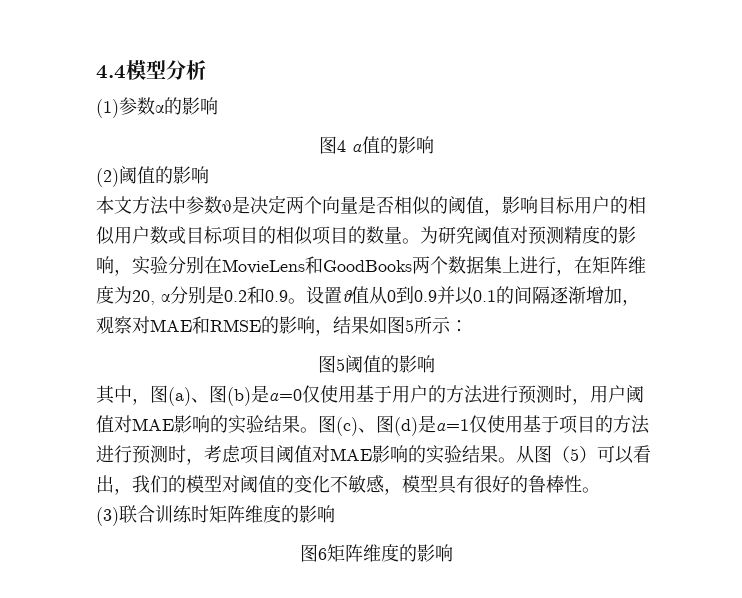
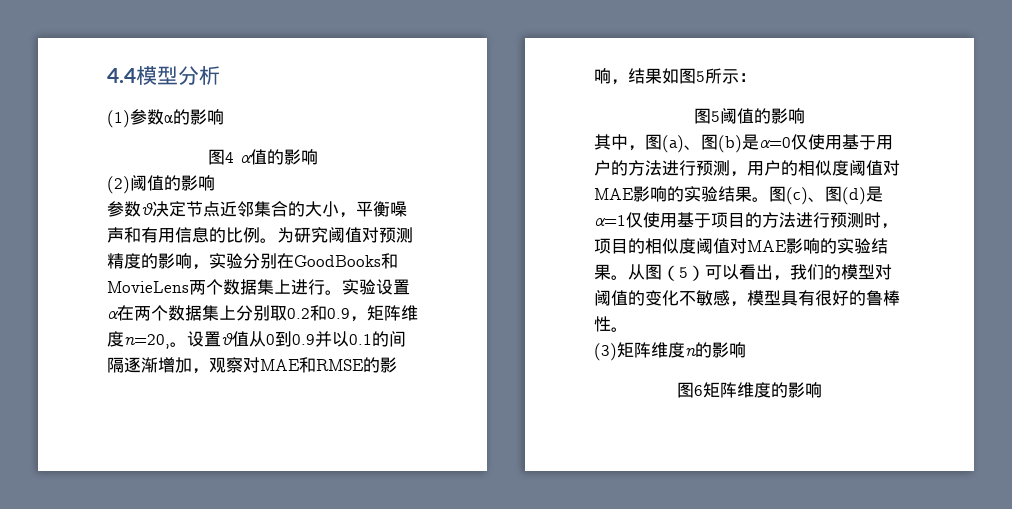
- 本文方法中参数θ是决定两个向量是否相似的阈值，影响目标用户的相似用户数或目标项目的相似项目的数量。
+ 参数θ决定节点近邻集合的大小，平衡噪声和有用信息的比例。
- 为研究阈值对预测精度的影响，实验分别在MovieLens和GoodBooks两个数据集上进行，在矩阵维度为20, α分别是0.2和0.9。
+ 为研究阈值对预测精度的影响，实验分别在GoodBooks和MovieLens两个数据集上进行。实验设置α在两个数据集上分别取0.2和0.9，矩阵维度n=20,。
- 其中，图(a)、图(b)是α=0仅使用基于用户的方法进行预测时，用户阈值对MAE影响的实验结果。
+ 其中，图(a)、图(b)是α=0仅使用基于用户的方法进行预测，用户的相似度阈值对MAE影响的实验结果。
- 图(c)、图(d)是α=1仅使用基于项目的方法进行预测时，考虑项目阈值对MAE影响的实验结果。
+ 图(c)、图(d)是α=1仅使用基于项目的方法进行预测时，项目的相似度阈值对MAE影响的实验结果。
- (3)联合训练时矩阵维度的影响
+ (3)矩阵维度n的影响

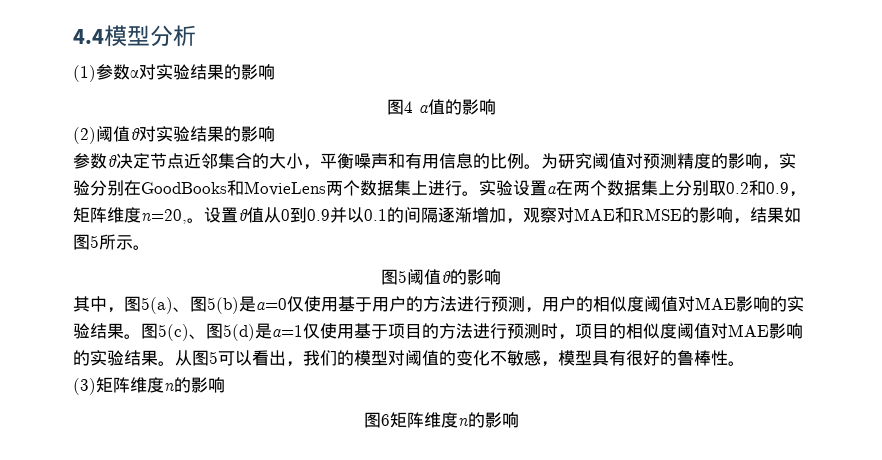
- (1)参数α的影响
+ (1)参数α对实验结果的影响
- (2)阈值的影响
+ (2)阈值θ对实验结果的影响
- 设置θ值从0到0.9并以0.1的间隔逐渐增加，观察对MAE和RMSE的影响，结果如图5所示：
+ 设置θ值从0到0.9并以0.1的间隔逐渐增加，观察对MAE和RMSE的影响，结果如图5所示。
- 图5阈值的影响
+ 图5阈值θ的影响
- 其中，图(a)、图(b)是α=0仅使用基于用户的方法进行预测，用户的相似度阈值对MAE影响的实验结果。
+ 其中，图5(a)、图5(b)是α=0仅使用基于用户的方法进行预测，用户的相似度阈值对MAE影响的实验结果。
- 图(c)、图(d)是α=1仅使用基于项目的方法进行预测时，项目的相似度阈值对MAE影响的实验结果。
+ 图5(c)、图5(d)是α=1仅使用基于项目的方法进行预测时，项目的相似度阈值对MAE影响的实验结果。
- 从图（5）可以看出，我们的模型对阈值的变化不敏感，模型具有很好的鲁棒性。
+ 从图5可以看出，我们的模型对阈值的变化不敏感，模型具有很好的鲁棒性。
- 图6矩阵维度的影响
+ 图6矩阵维度n的影响

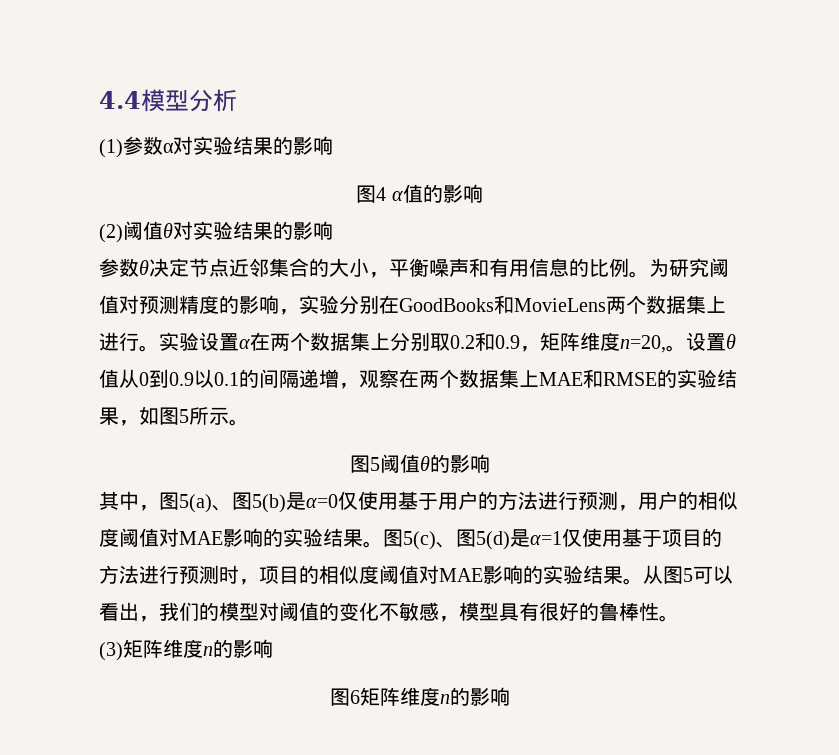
- 设置θ值从0到0.9并以0.1的间隔逐渐增加，观察对MAE和RMSE的影响，结果如图5所示。
+ 设置θ值从0到0.9以0.1的间隔递增，观察在两个数据集上MAE和RMSE的实验结果，如图5所示。

